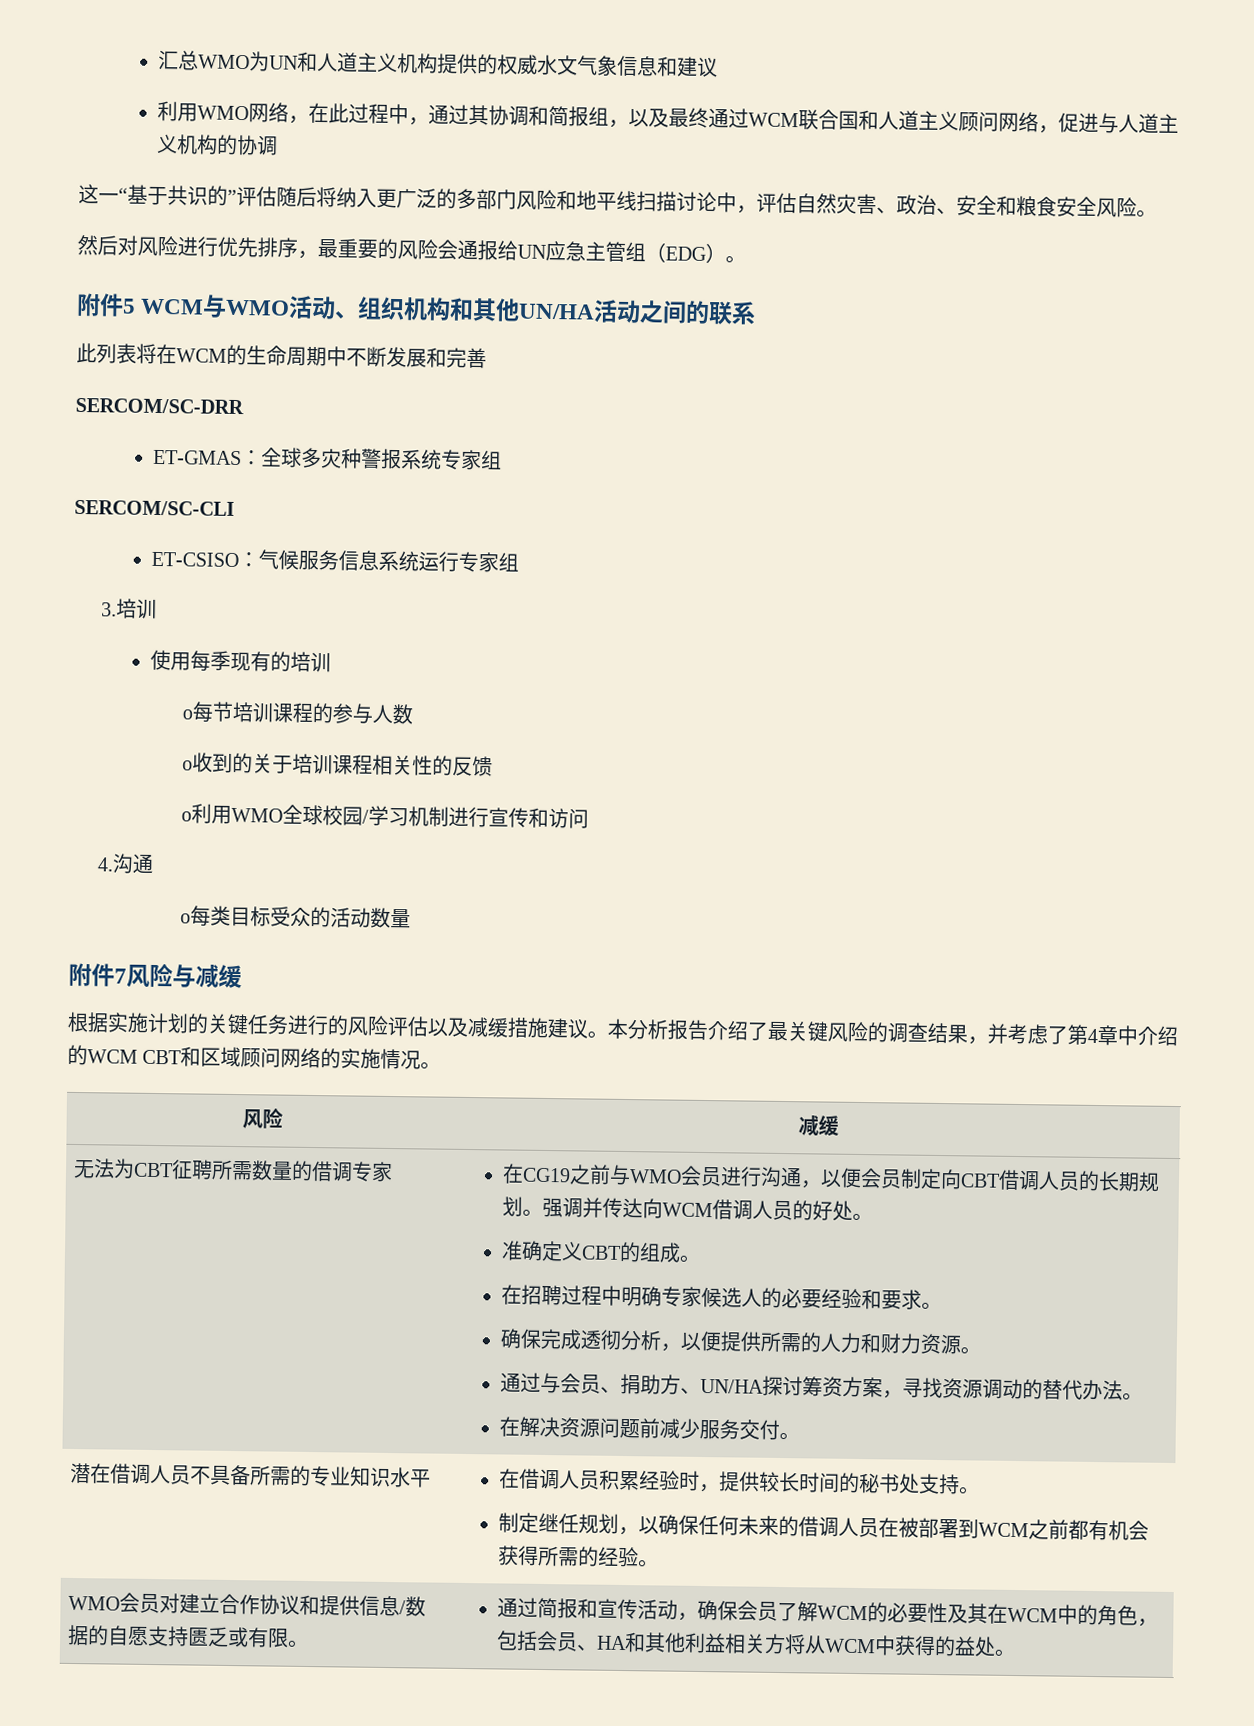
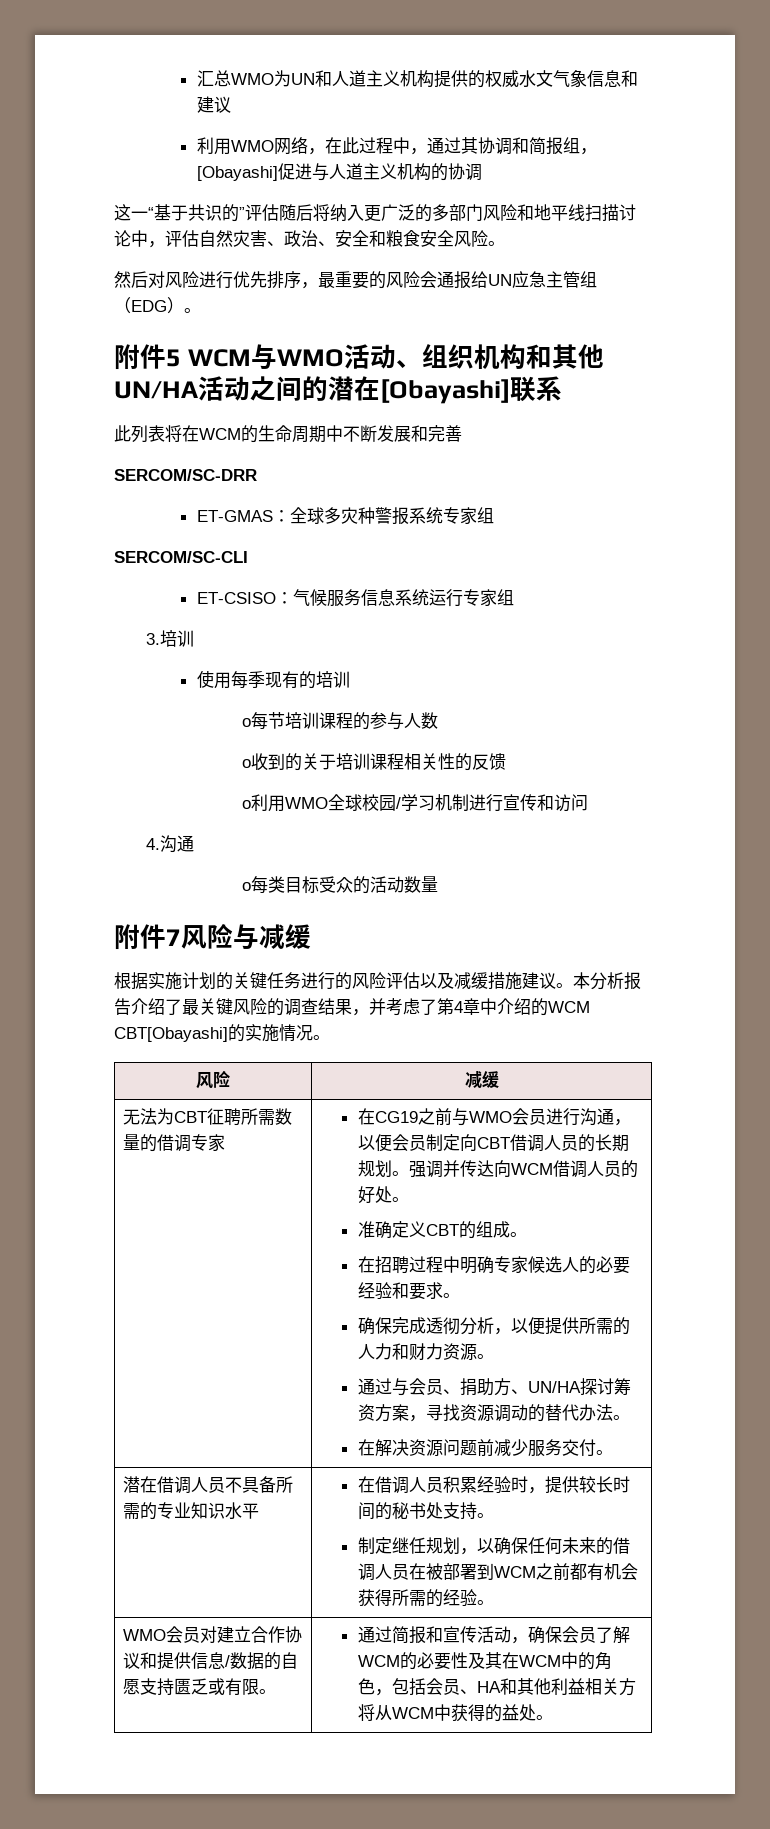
- 利用WMO网络，在此过程中，通过其协调和简报组，以及最终通过WCM联合国和人道主义顾问网络，促进与人道主义机构的协调
+ 利用WMO网络，在此过程中，通过其协调和简报组，[Obayashi]促进与人道主义机构的协调
- 附件5 WCM与WMO活动、组织机构和其他UN/HA活动之间的联系
+ 附件5 WCM与WMO活动、组织机构和其他UN/HA活动之间的潜在[Obayashi]联系
- 本分析报告介绍了最关键风险的调查结果，并考虑了第4章中介绍的WCM CBT和区域顾问网络的实施情况。
+ 本分析报告介绍了最关键风险的调查结果，并考虑了第4章中介绍的WCM CBT[Obayashi]的实施情况。

